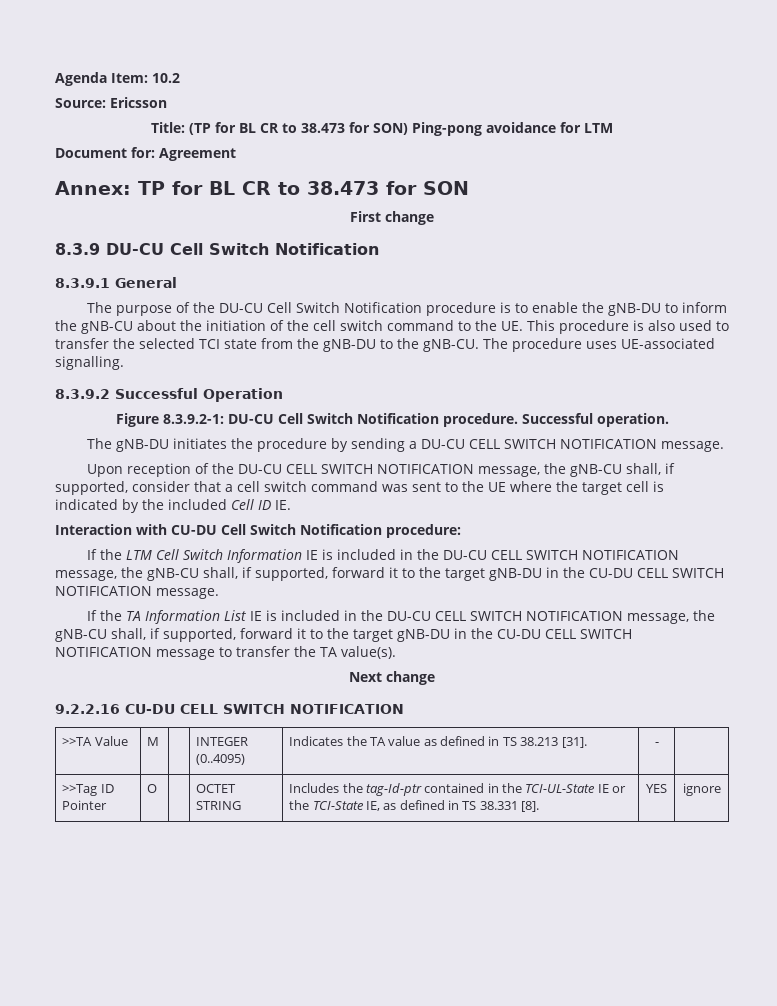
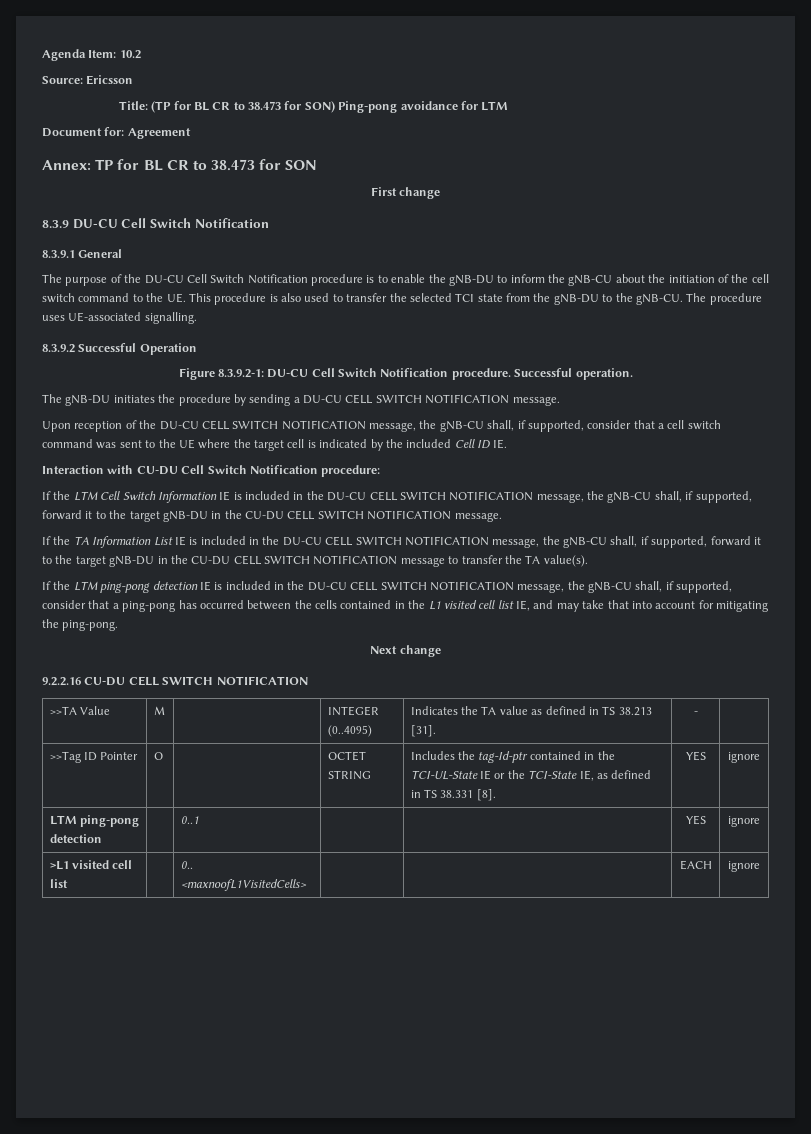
+ If the LTM ping-pong detection IE is included in the DU-CU CELL SWITCH NOTIFICATION message, the gNB-CU shall, if supported, consider that a ping-pong has occurred between the cells contained in the L1 visited cell list IE, and may take that into account for mitigating the ping-pong.
+ LTM ping-pong detection | | 0..1 | | | YES | ignore
+ >L1 visited cell list | | 0.. <maxnoofL1VisitedCells> | | | EACH | ignore

